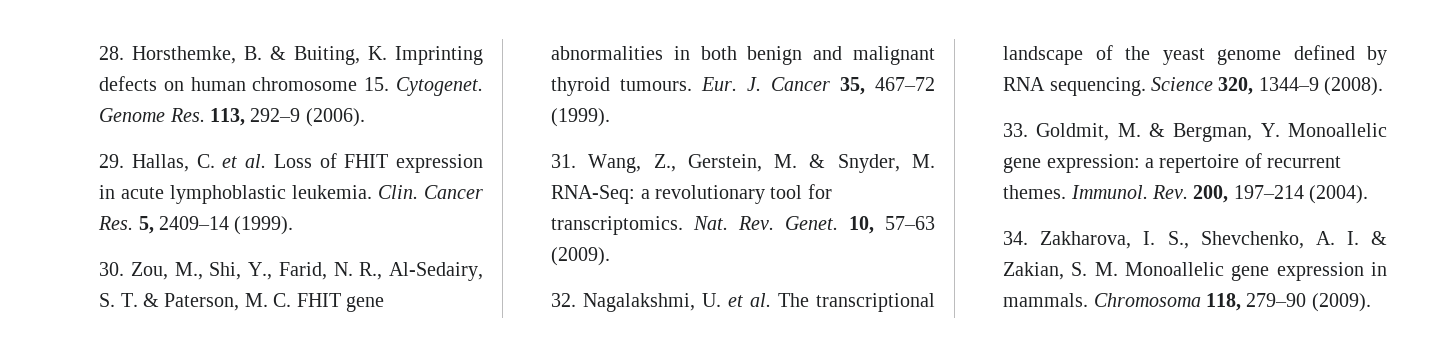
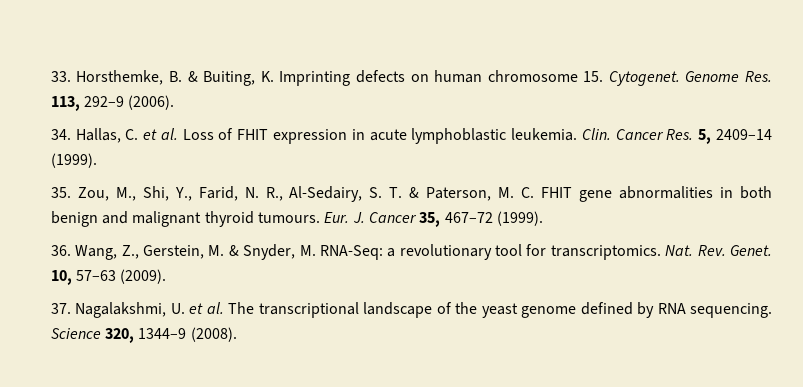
- 28. Horsthemke, B. & Buiting, K. Imprinting defects on human chromosome 15. Cytogenet.
+ 33. Horsthemke, B. & Buiting, K. Imprinting defects on human chromosome 15. Cytogenet.
- 29. Hallas, C. et al. Loss of FHIT expression in acute lymphoblastic leukemia.
+ 34. Hallas, C. et al. Loss of FHIT expression in acute lymphoblastic leukemia.
- 30. Zou, M., Shi, Y., Farid, N. R., Al-Sedairy, S. T. & Paterson, M. C. FHIT gene abnormalities in both benign and malignant thyroid tumours.
+ 35. Zou, M., Shi, Y., Farid, N. R., Al-Sedairy, S. T. & Paterson, M. C. FHIT gene abnormalities in both benign and malignant thyroid tumours.
- 31. Wang, Z., Gerstein, M. & Snyder, M. RNA-Seq: a revolutionary tool for transcriptomics.
+ 36. Wang, Z., Gerstein, M. & Snyder, M. RNA-Seq: a revolutionary tool for transcriptomics.
- 32. Nagalakshmi, U. et al. The transcriptional landscape of the yeast genome defined by RNA sequencing.
+ 37. Nagalakshmi, U. et al. The transcriptional landscape of the yeast genome defined by RNA sequencing.
- 33. Goldmit, M. & Bergman, Y. Monoallelic gene expression: a repertoire of recurrent themes. Immunol. Rev. 200, 197–214 (2004).
- 34. Zakharova, I. S., Shevchenko, A. I. & Zakian, S. M. Monoallelic gene expression in mammals. Chromosoma 118, 279–90 (2009).

